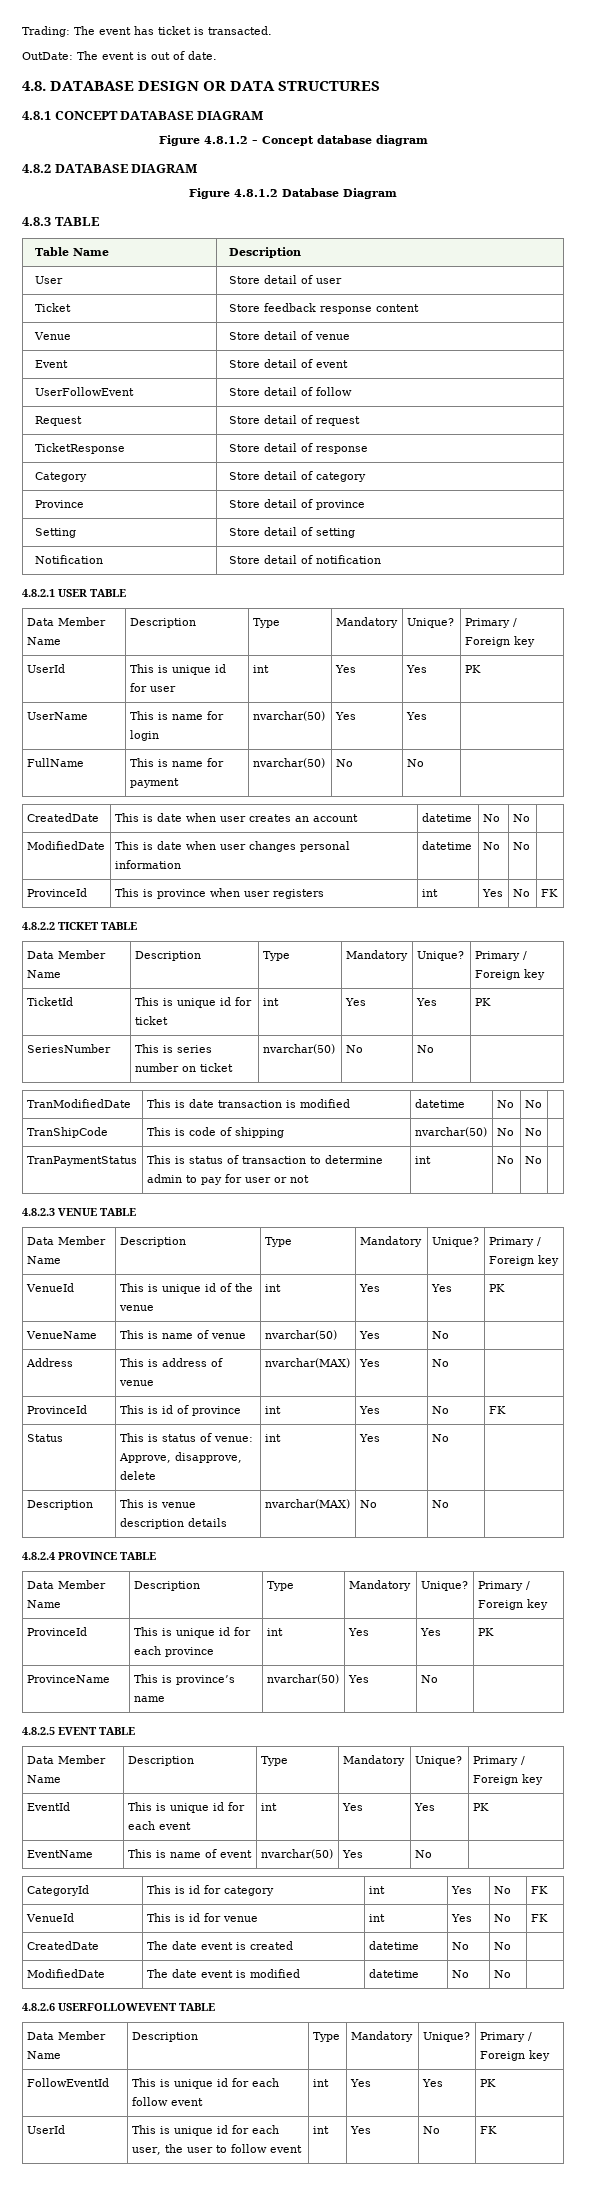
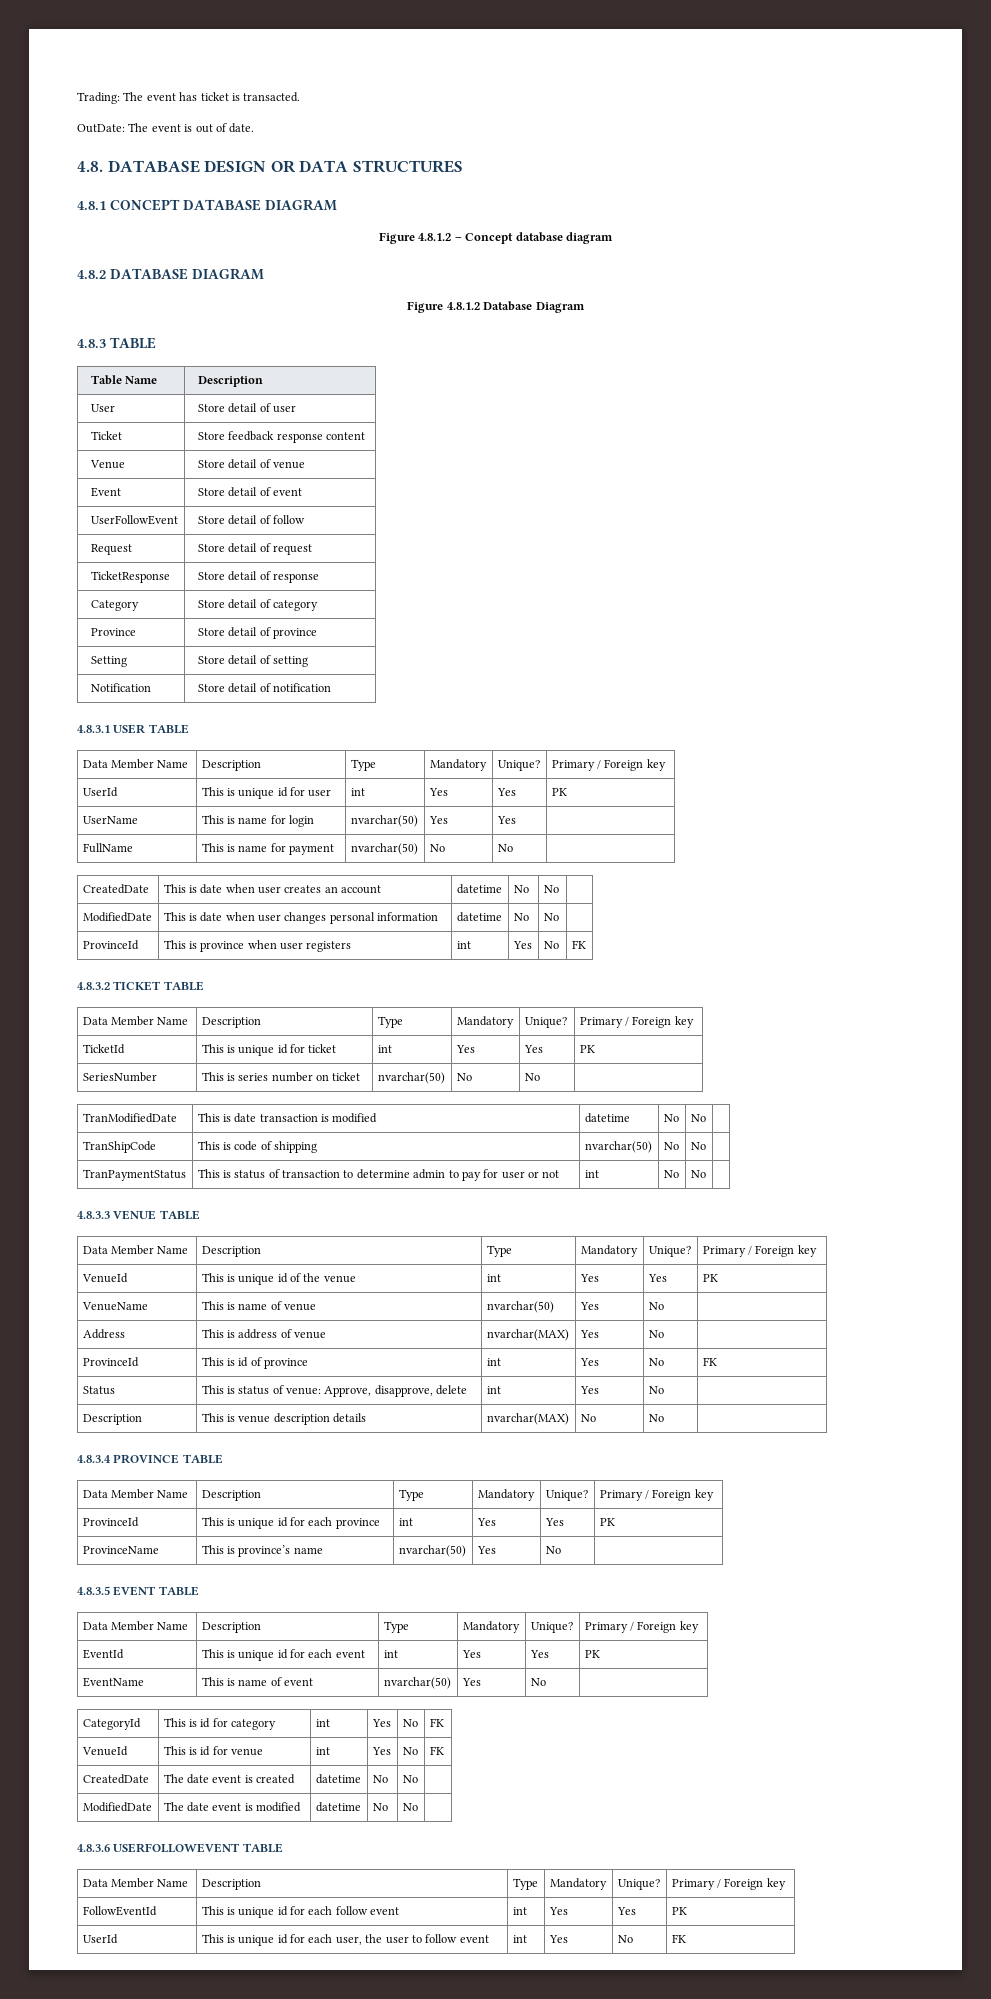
- 4.8.2.1 USER TABLE
+ 4.8.3.1 USER TABLE
- 4.8.2.2 TICKET TABLE
+ 4.8.3.2 TICKET TABLE
- 4.8.2.3 VENUE TABLE
+ 4.8.3.3 VENUE TABLE
- 4.8.2.4 PROVINCE TABLE
+ 4.8.3.4 PROVINCE TABLE
- 4.8.2.5 EVENT TABLE
+ 4.8.3.5 EVENT TABLE
- 4.8.2.6 USERFOLLOWEVENT TABLE
+ 4.8.3.6 USERFOLLOWEVENT TABLE

